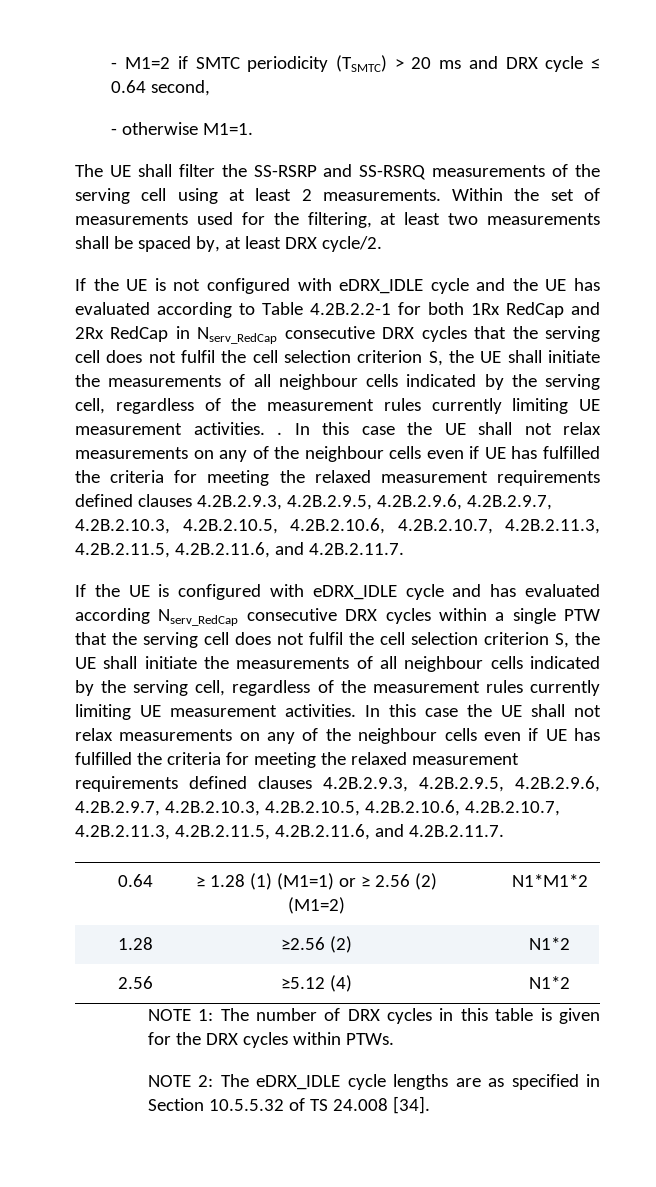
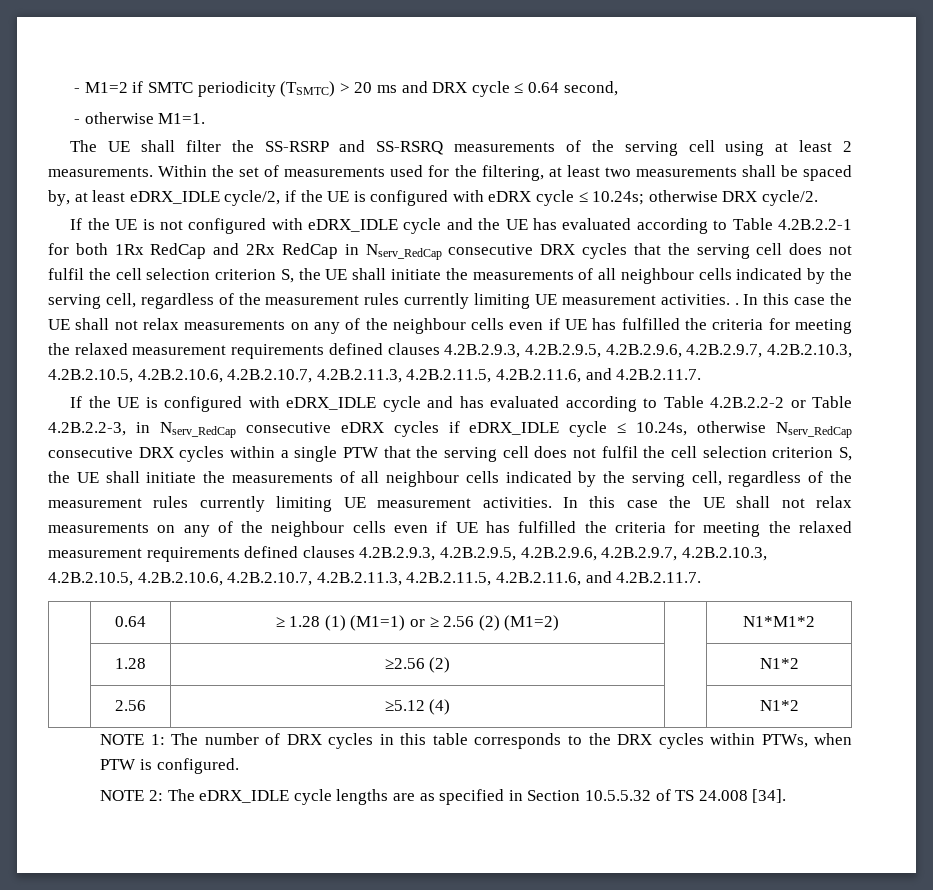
- Within the set of measurements used for the filtering, at least two measurements shall be spaced by, at least DRX cycle/2.
+ Within the set of measurements used for the filtering, at least two measurements shall be spaced by, at least eDRX_IDLE cycle/2, if the UE is configured with eDRX cycle ≤ 10.24s; otherwise DRX cycle/2.
- If the UE is configured with eDRX_IDLE cycle and has evaluated according Nserv_RedCap consecutive DRX cycles within a single PTW that the serving cell does not fulfil the cell selection criterion S, the UE shall initiate the measurements of all neighbour cells indicated by the serving cell, regardless of the measurement rules currently limiting UE measurement activities.
+ If the UE is configured with eDRX_IDLE cycle and has evaluated according to Table 4.2B.2.2-2 or Table 4.2B.2.2-3, in Nserv_RedCap consecutive eDRX cycles if eDRX_IDLE cycle ≤ 10.24s, otherwise Nserv_RedCap consecutive DRX cycles within a single PTW that the serving cell does not fulfil the cell selection criterion S, the UE shall initiate the measurements of all neighbour cells indicated by the serving cell, regardless of the measurement rules currently limiting UE measurement activities.
- NOTE 1: The number of DRX cycles in this table is given for the DRX cycles within PTWs.
+ NOTE 1: The number of DRX cycles in this table corresponds to the DRX cycles within PTWs, when PTW is configured.

